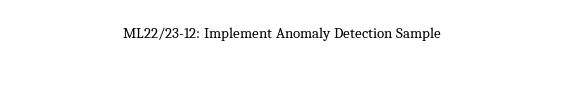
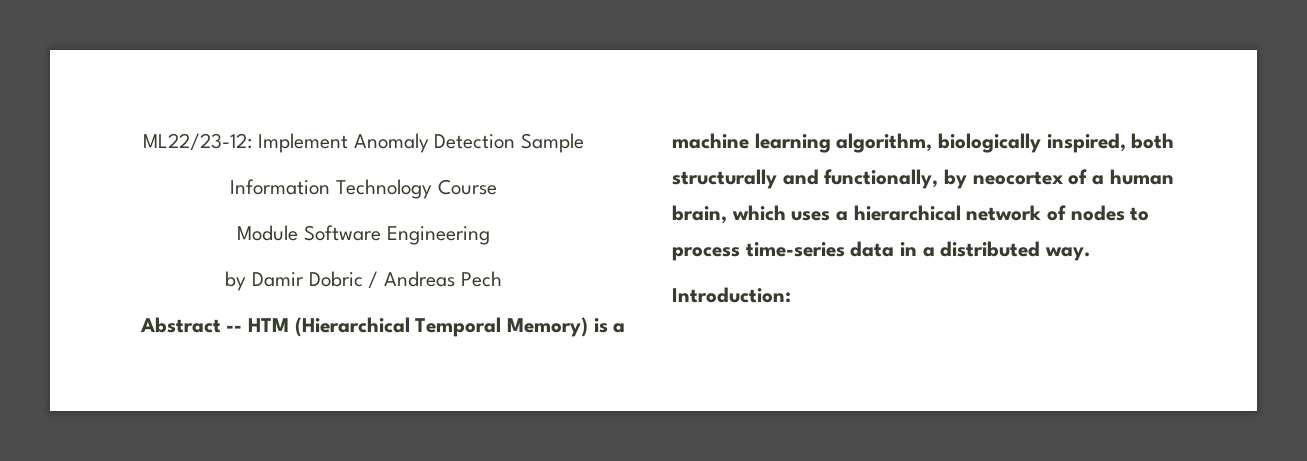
+ Information Technology Course
+ Module Software Engineering
+ by Damir Dobric / Andreas Pech
+ Abstract -- HTM (Hierarchical Temporal Memory) is a machine learning algorithm, biologically inspired, both structurally and functionally, by neocortex of a human brain, which uses a hierarchical network of nodes to process time-series data in a distributed way.
+ Introduction:

